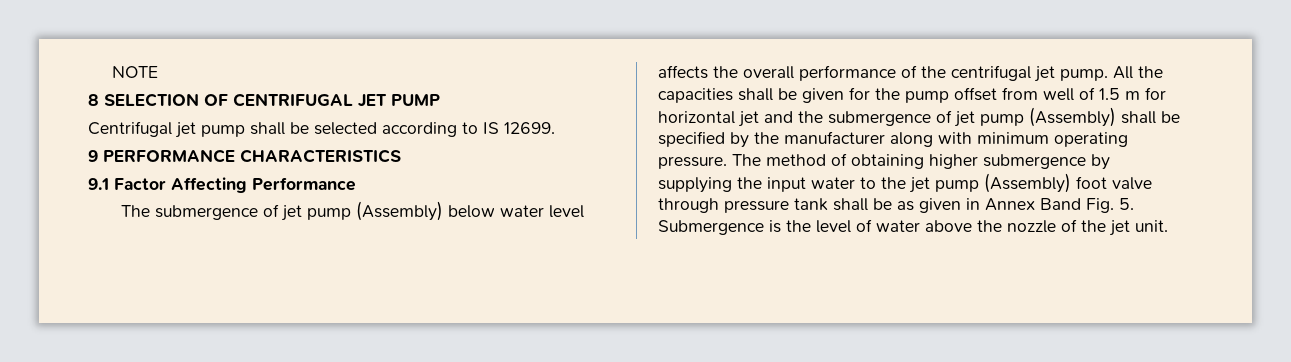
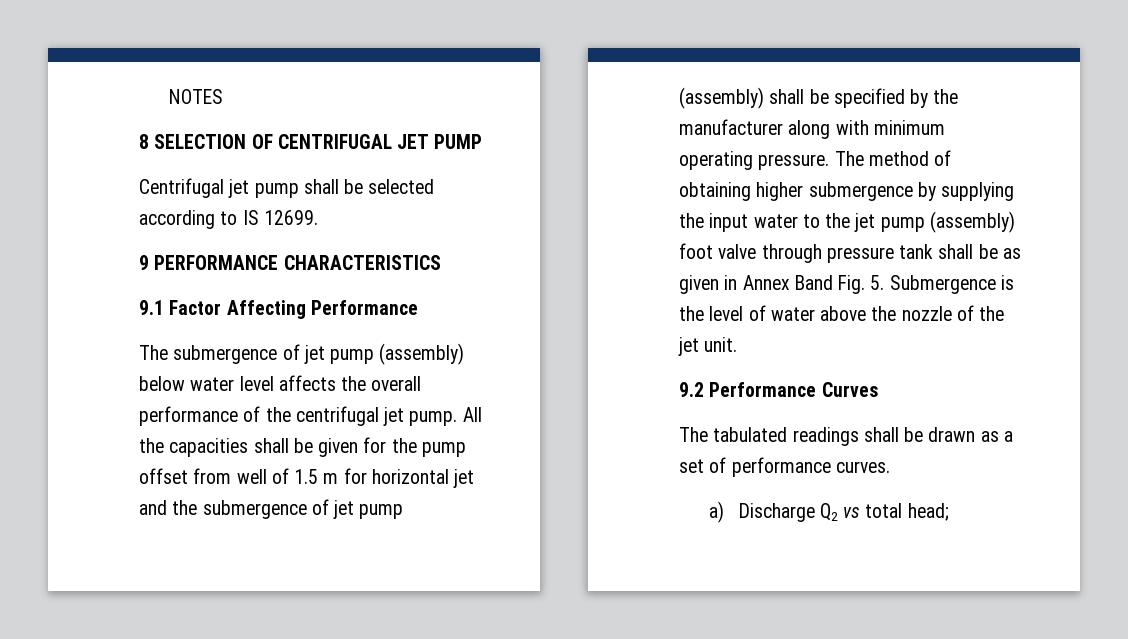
- NOTE
+ NOTES
- The submergence of jet pump (Assembly) below water level affects the overall performance of the centrifugal jet pump.
+ The submergence of jet pump (assembly) below water level affects the overall performance of the centrifugal jet pump.
- All the capacities shall be given for the pump offset from well of 1.5 m for horizontal jet and the submergence of jet pump (Assembly) shall be specified by the manufacturer along with minimum operating pressure.
+ All the capacities shall be given for the pump offset from well of 1.5 m for horizontal jet and the submergence of jet pump (assembly) shall be specified by the manufacturer along with minimum operating pressure.
- The method of obtaining higher submergence by supplying the input water to the jet pump (Assembly) foot valve through pressure tank shall be as given in Annex Band Fig. 5. Submergence is the level of water above the nozzle of the jet unit.
+ The method of obtaining higher submergence by supplying the input water to the jet pump (assembly) foot valve through pressure tank shall be as given in Annex Band Fig. 5. Submergence is the level of water above the nozzle of the jet unit.
+ 9.2 Performance Curves
+ The tabulated readings shall be drawn as a set of performance curves.
+ a) Discharge Q2 vs total head;

